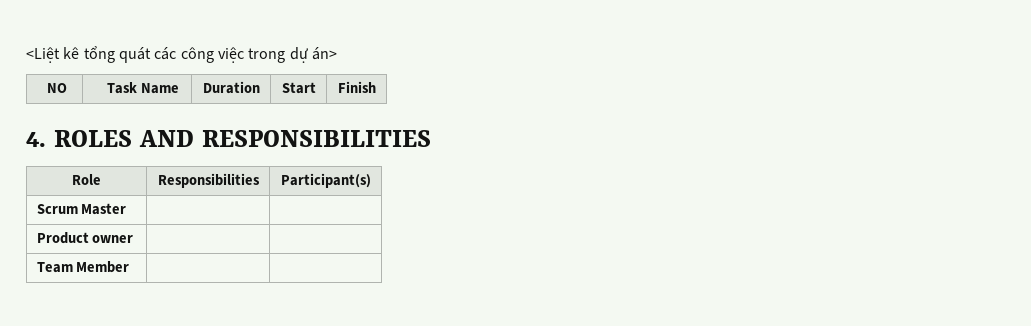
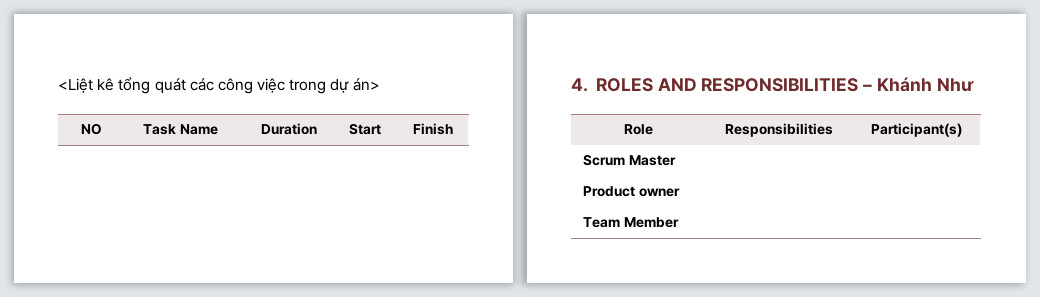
- 4. ROLES AND RESPONSIBILITIES
+ 4. ROLES AND RESPONSIBILITIES – Khánh Như

